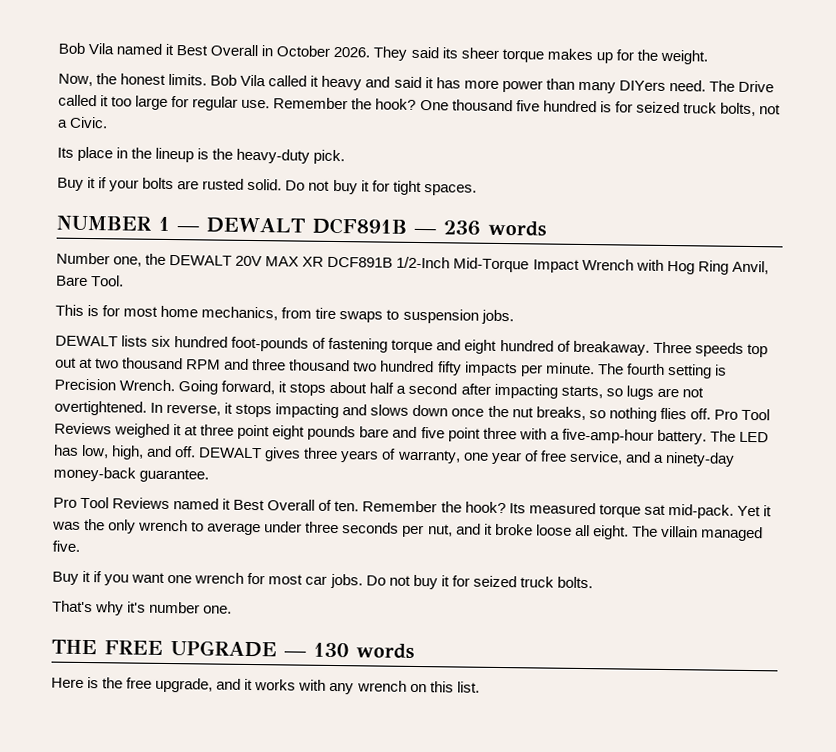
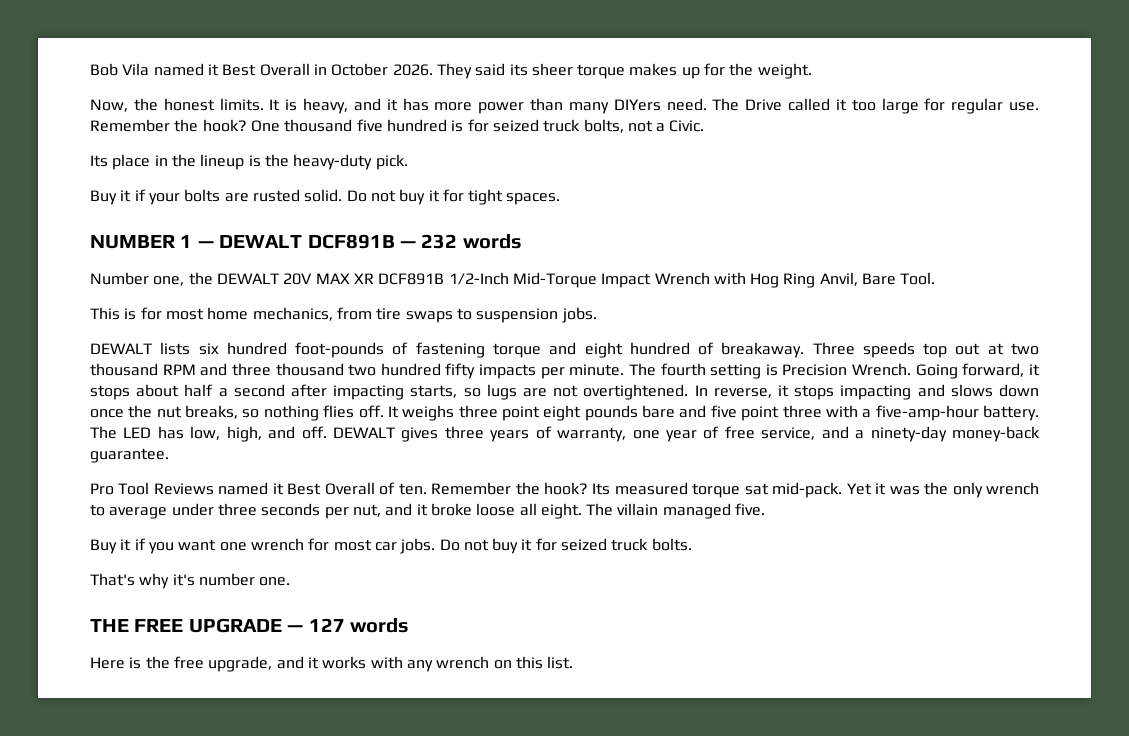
- Bob Vila called it heavy and said it has more power than many DIYers need.
+ It is heavy, and it has more power than many DIYers need.
- NUMBER 1 — DEWALT DCF891B — 236 words
+ NUMBER 1 — DEWALT DCF891B — 232 words
- Pro Tool Reviews weighed it at three point eight pounds bare and five point three with a five-amp-hour battery.
+ It weighs three point eight pounds bare and five point three with a five-amp-hour battery.
- THE FREE UPGRADE — 130 words
+ THE FREE UPGRADE — 127 words

